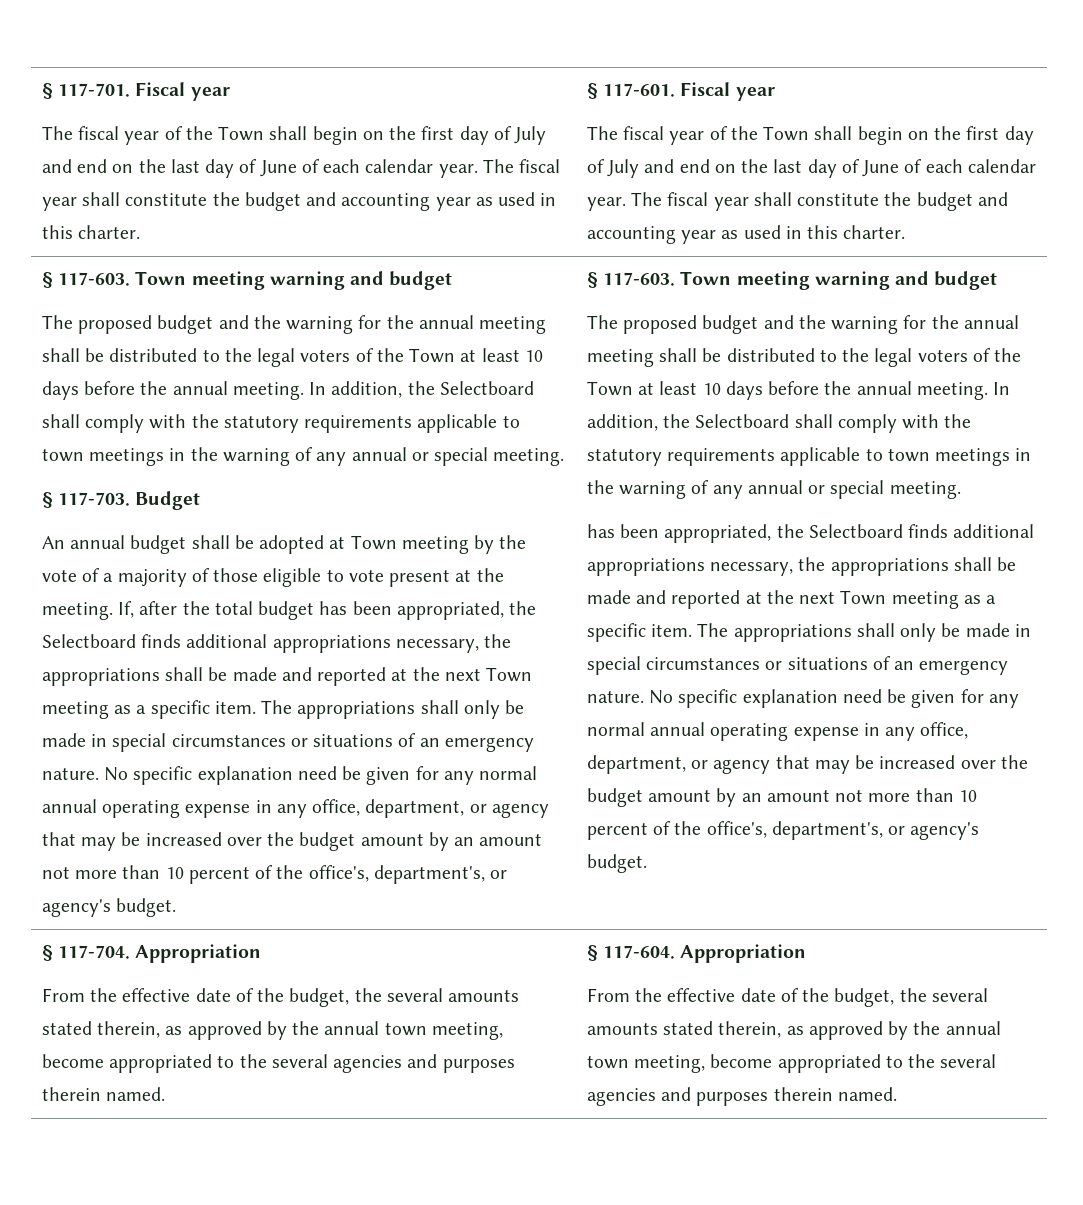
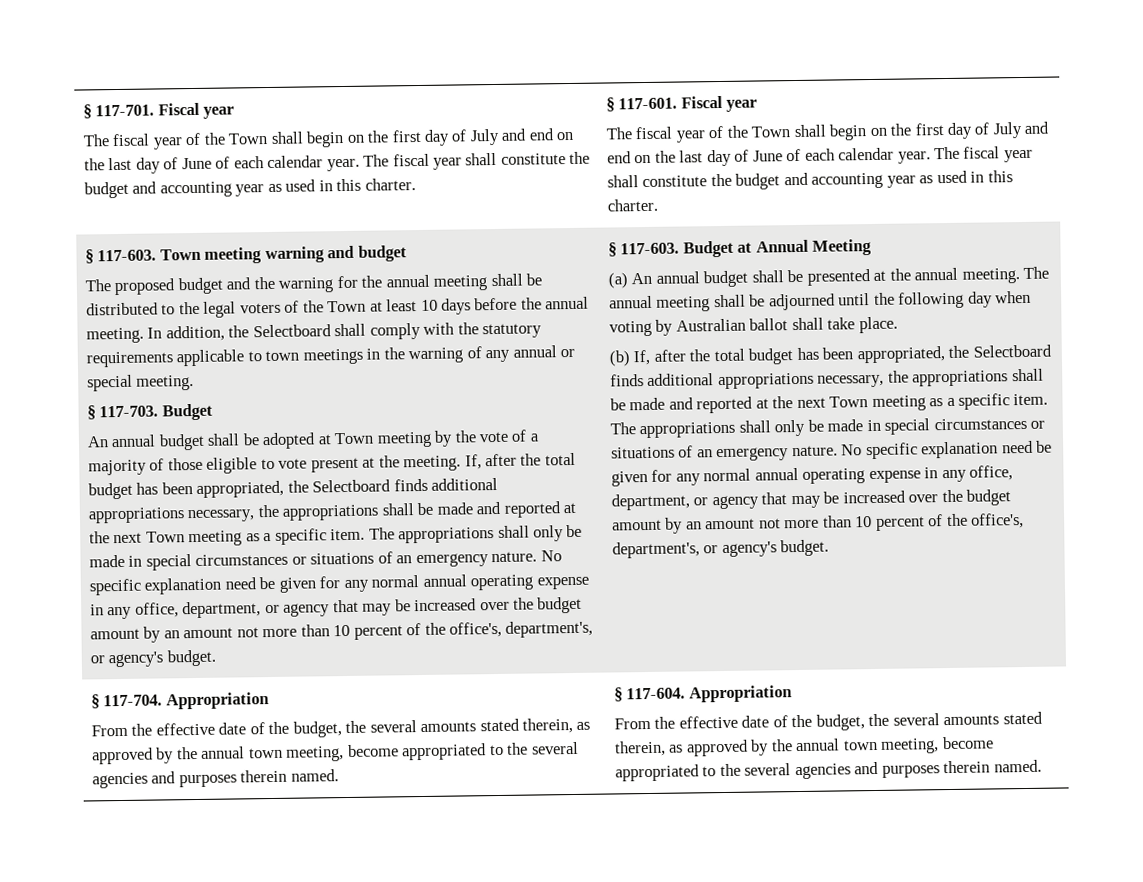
- No specific explanation need be given for any normal annual operating expense in any office, department, or agency that may be increased over the budget amount by an amount not more than 10 percent of the office's, department's, or agency's budget. | § 117-603. Town meeting warning and budget
- The proposed budget and the warning for the annual meeting shall be distributed to the legal voters of the Town at least 10 days before the annual meeting. In addition, the Selectboard shall comply with the statutory requirements applicable to town meetings in the warning of any annual or special meeting.
- has been appropriated, the Selectboard finds additional appropriations necessary, the appropriations shall be made and reported at the next Town meeting as a specific item.
+ No specific explanation need be given for any normal annual operating expense in any office, department, or agency that may be increased over the budget amount by an amount not more than 10 percent of the office's, department's, or agency's budget. | § 117-603. Budget at Annual Meeting
+ (a) An annual budget shall be presented at the annual meeting. The annual meeting shall be adjourned until the following day when voting by Australian ballot shall take place.
+ (b) If, after the total budget has been appropriated, the Selectboard finds additional appropriations necessary, the appropriations shall be made and reported at the next Town meeting as a specific item.

